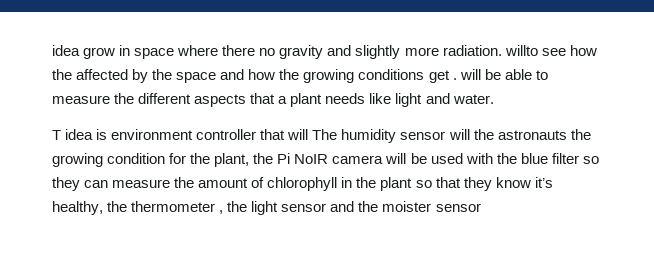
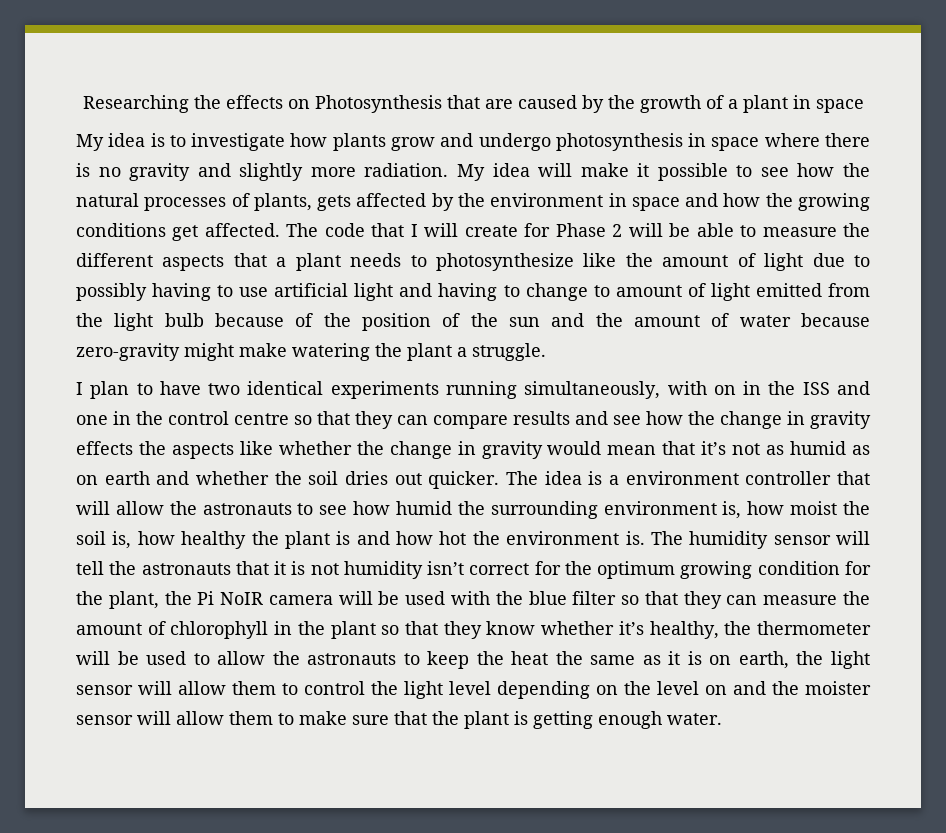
- idea grow in space where there no gravity and slightly more radiation. willto see how the affected by the space and how the growing conditions get . will be able to measure the different aspects that a plant needs like light and water.
- T idea is environment controller that will The humidity sensor will the astronauts the growing condition for the plant, the Pi NoIR camera will be used with the blue filter so they can measure the amount of chlorophyll in the plant so that they know it’s healthy, the thermometer , the light sensor and the moister sensor
+ Researching the effects on Photosynthesis that are caused by the growth of a plant in space
+ My idea is to investigate how plants grow and undergo photosynthesis in space where there is no gravity and slightly more radiation. My idea will make it possible to see how the natural processes of plants, gets affected by the environment in space and how the growing conditions get affected. The code that I will create for Phase 2 will be able to measure the different aspects that a plant needs to photosynthesize like the amount of light due to possibly having to use artificial light and having to change to amount of light emitted from the light bulb because of the position of the sun and the amount of water because zero-gravity might make watering the plant a struggle.
+ I plan to have two identical experiments running simultaneously, with on in the ISS and one in the control centre so that they can compare results and see how the change in gravity effects the aspects like whether the change in gravity would mean that it’s not as humid as on earth and whether the soil dries out quicker. The idea is a environment controller that will allow the astronauts to see how humid the surrounding environment is, how moist the soil is, how healthy the plant is and how hot the environment is. The humidity sensor will tell the astronauts that it is not humidity isn’t correct for the optimum growing condition for the plant, the Pi NoIR camera will be used with the blue filter so that they can measure the amount of chlorophyll in the plant so that they know whether it’s healthy, the thermometer will be used to allow the astronauts to keep the heat the same as it is on earth, the light sensor will allow them to control the light level depending on the level on and the moister sensor will allow them to make sure that the plant is getting enough water.

